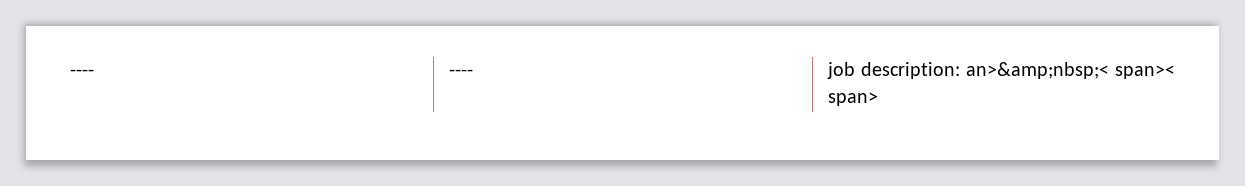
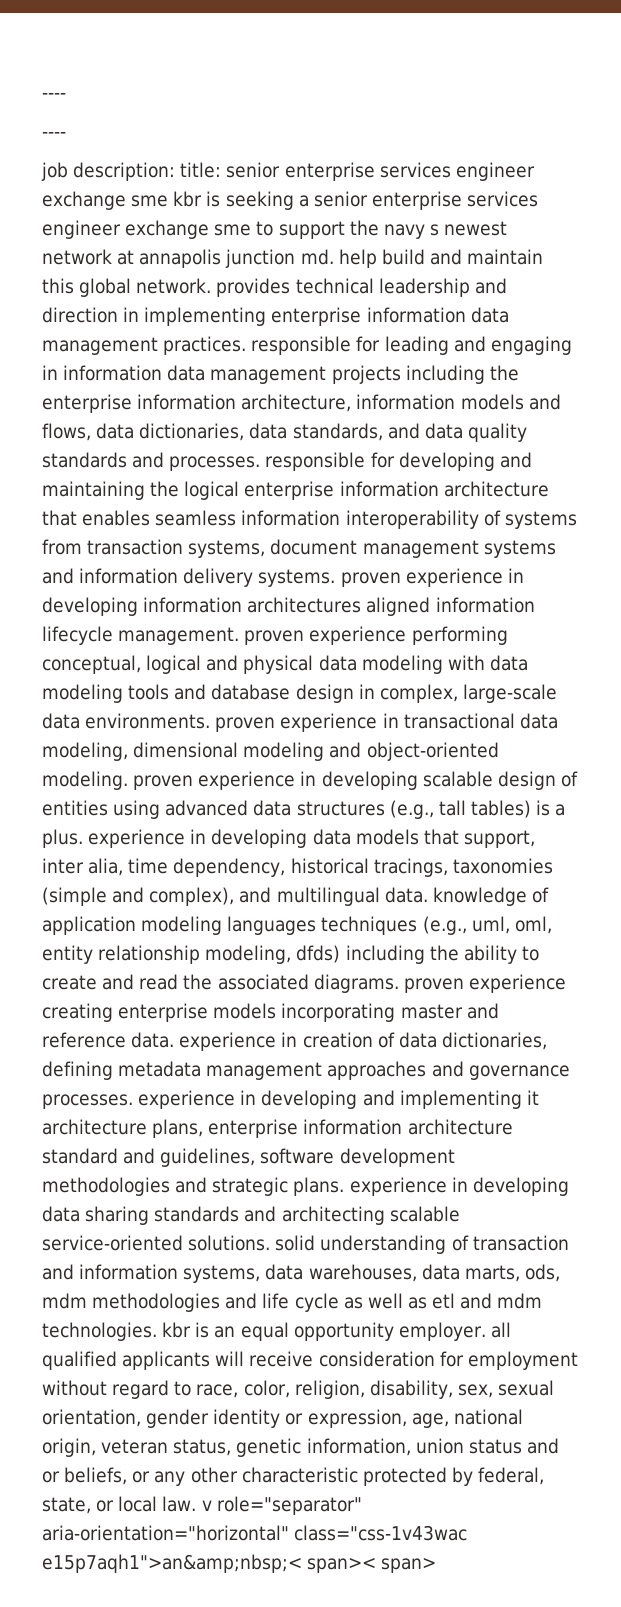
- job description: an>&amp;nbsp;< span>< span>
+ job description: title: senior enterprise services engineer exchange sme kbr is seeking a senior enterprise services engineer exchange sme to support the navy s newest network at annapolis junction md. help build and maintain this global network. provides technical leadership and direction in implementing enterprise information data management practices. responsible for leading and engaging in information data management projects including the enterprise information architecture, information models and flows, data dictionaries, data standards, and data quality standards and processes. responsible for developing and maintaining the logical enterprise information architecture that enables seamless information interoperability of systems from transaction systems, document management systems and information delivery systems. proven experience in developing information architectures aligned information lifecycle management. proven experience performing conceptual, logical and physical data modeling with data modeling tools and database design in complex, large-scale data environments. proven experience in transactional data modeling, dimensional modeling and object-oriented modeling. proven experience in developing scalable design of entities using advanced data structures (e.g., tall tables) is a plus. experience in developing data models that support, inter alia, time dependency, historical tracings, taxonomies (simple and complex), and multilingual data. knowledge of application modeling languages techniques (e.g., uml, oml, entity relationship modeling, dfds) including the ability to create and read the associated diagrams. proven experience creating enterprise models incorporating master and reference data. experience in creation of data dictionaries, defining metadata management approaches and governance processes. experience in developing and implementing it architecture plans, enterprise information architecture standard and guidelines, software development methodologies and strategic plans. experience in developing data sharing standards and architecting scalable service-oriented solutions. solid understanding of transaction and information systems, data warehouses, data marts, ods, mdm methodologies and life cycle as well as etl and mdm technologies. kbr is an equal opportunity employer. all qualified applicants will receive consideration for employment without regard to race, color, religion, disability, sex, sexual orientation, gender identity or expression, age, national origin, veteran status, genetic information, union status and or beliefs, or any other characteristic protected by federal, state, or local law. v role="separator" aria-orientation="horizontal" class="css-1v43wac e15p7aqh1">an&amp;nbsp;< span>< span>

